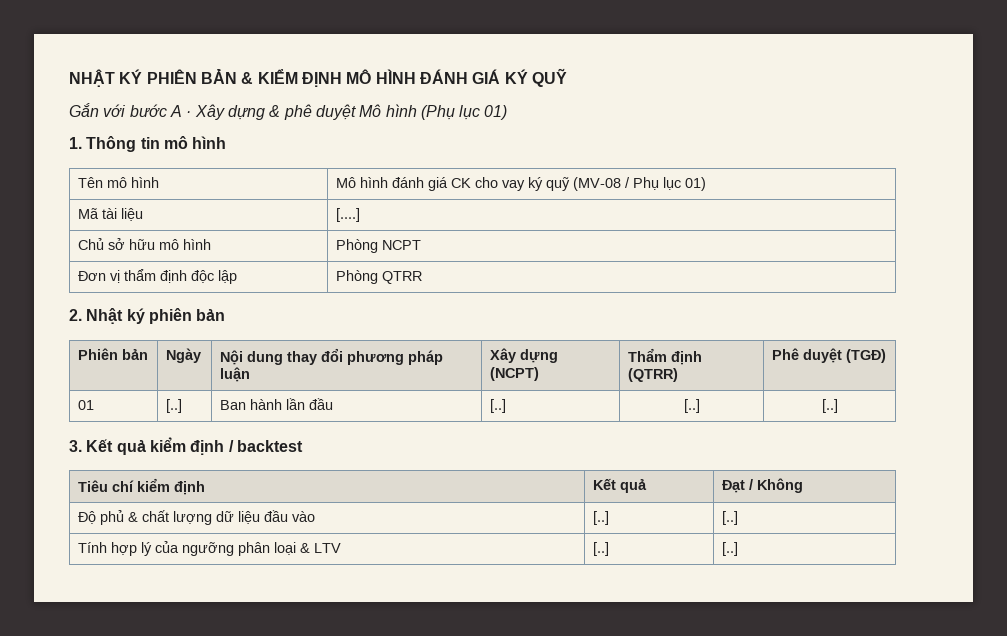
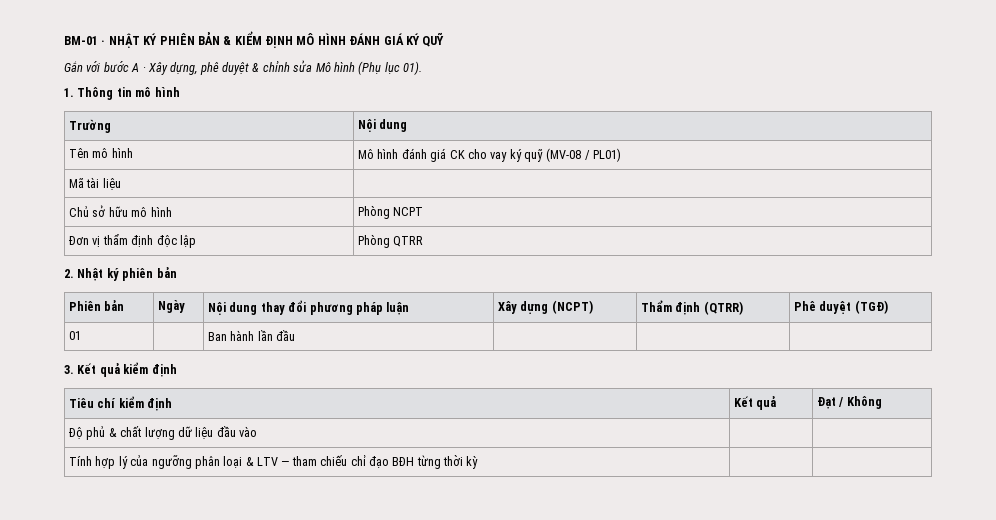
- NHẬT KÝ PHIÊN BẢN & KIỂM ĐỊNH MÔ HÌNH ĐÁNH GIÁ KÝ QUỸ
+ BM-01 · NHẬT KÝ PHIÊN BẢN & KIỂM ĐỊNH MÔ HÌNH ĐÁNH GIÁ KÝ QUỸ
- Gắn với bước A · Xây dựng & phê duyệt Mô hình (Phụ lục 01)
+ Gắn với bước A · Xây dựng, phê duyệt & chỉnh sửa Mô hình (Phụ lục 01).
+ Trường | Nội dung
- Tên mô hình | Mô hình đánh giá CK cho vay ký quỹ (MV-08 / Phụ lục 01)
+ Tên mô hình | Mô hình đánh giá CK cho vay ký quỹ (MV-08 / PL01)
- Mã tài liệu | [....]
+ Mã tài liệu |
- 01 | [..] | Ban hành lần đầu | [..] | [..] | [..]
+ 01 | | Ban hành lần đầu | | |
- 3. Kết quả kiểm định / backtest
+ 3. Kết quả kiểm định
- Độ phủ & chất lượng dữ liệu đầu vào | [..] | [..]
+ Độ phủ & chất lượng dữ liệu đầu vào | |
- Tính hợp lý của ngưỡng phân loại & LTV | [..] | [..]
+ Tính hợp lý của ngưỡng phân loại & LTV — tham chiếu chỉ đạo BĐH từng thời kỳ | |

